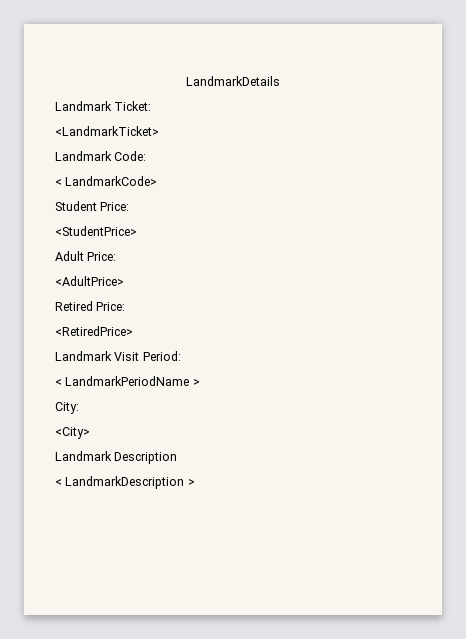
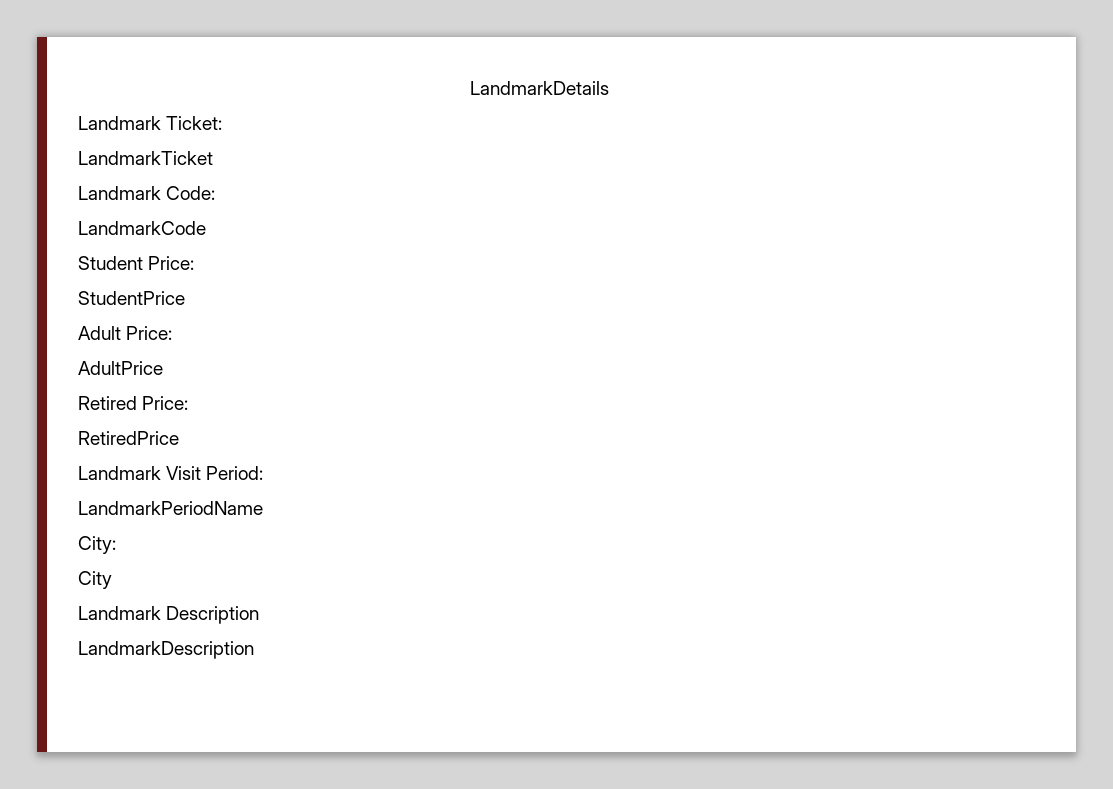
- <LandmarkTicket>
+ LandmarkTicket
- < LandmarkCode>
+ LandmarkCode
- <StudentPrice>
+ StudentPrice
- <AdultPrice>
+ AdultPrice
- <RetiredPrice>
+ RetiredPrice
- < LandmarkPeriodName >
+ LandmarkPeriodName
- <City>
+ City
- < LandmarkDescription >
+ LandmarkDescription

